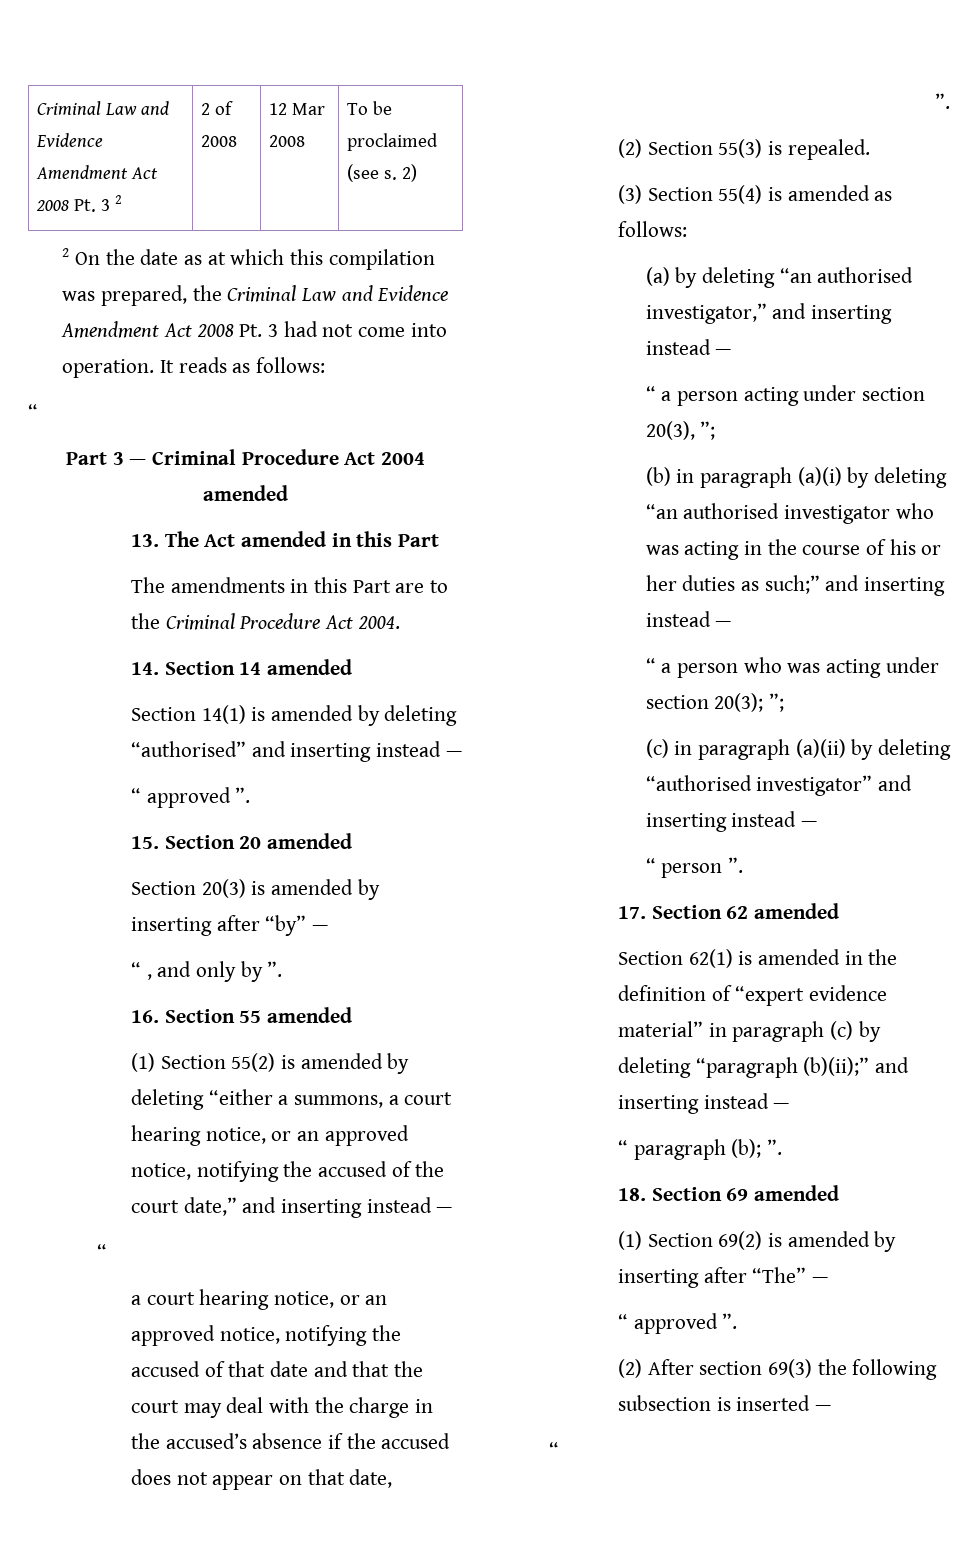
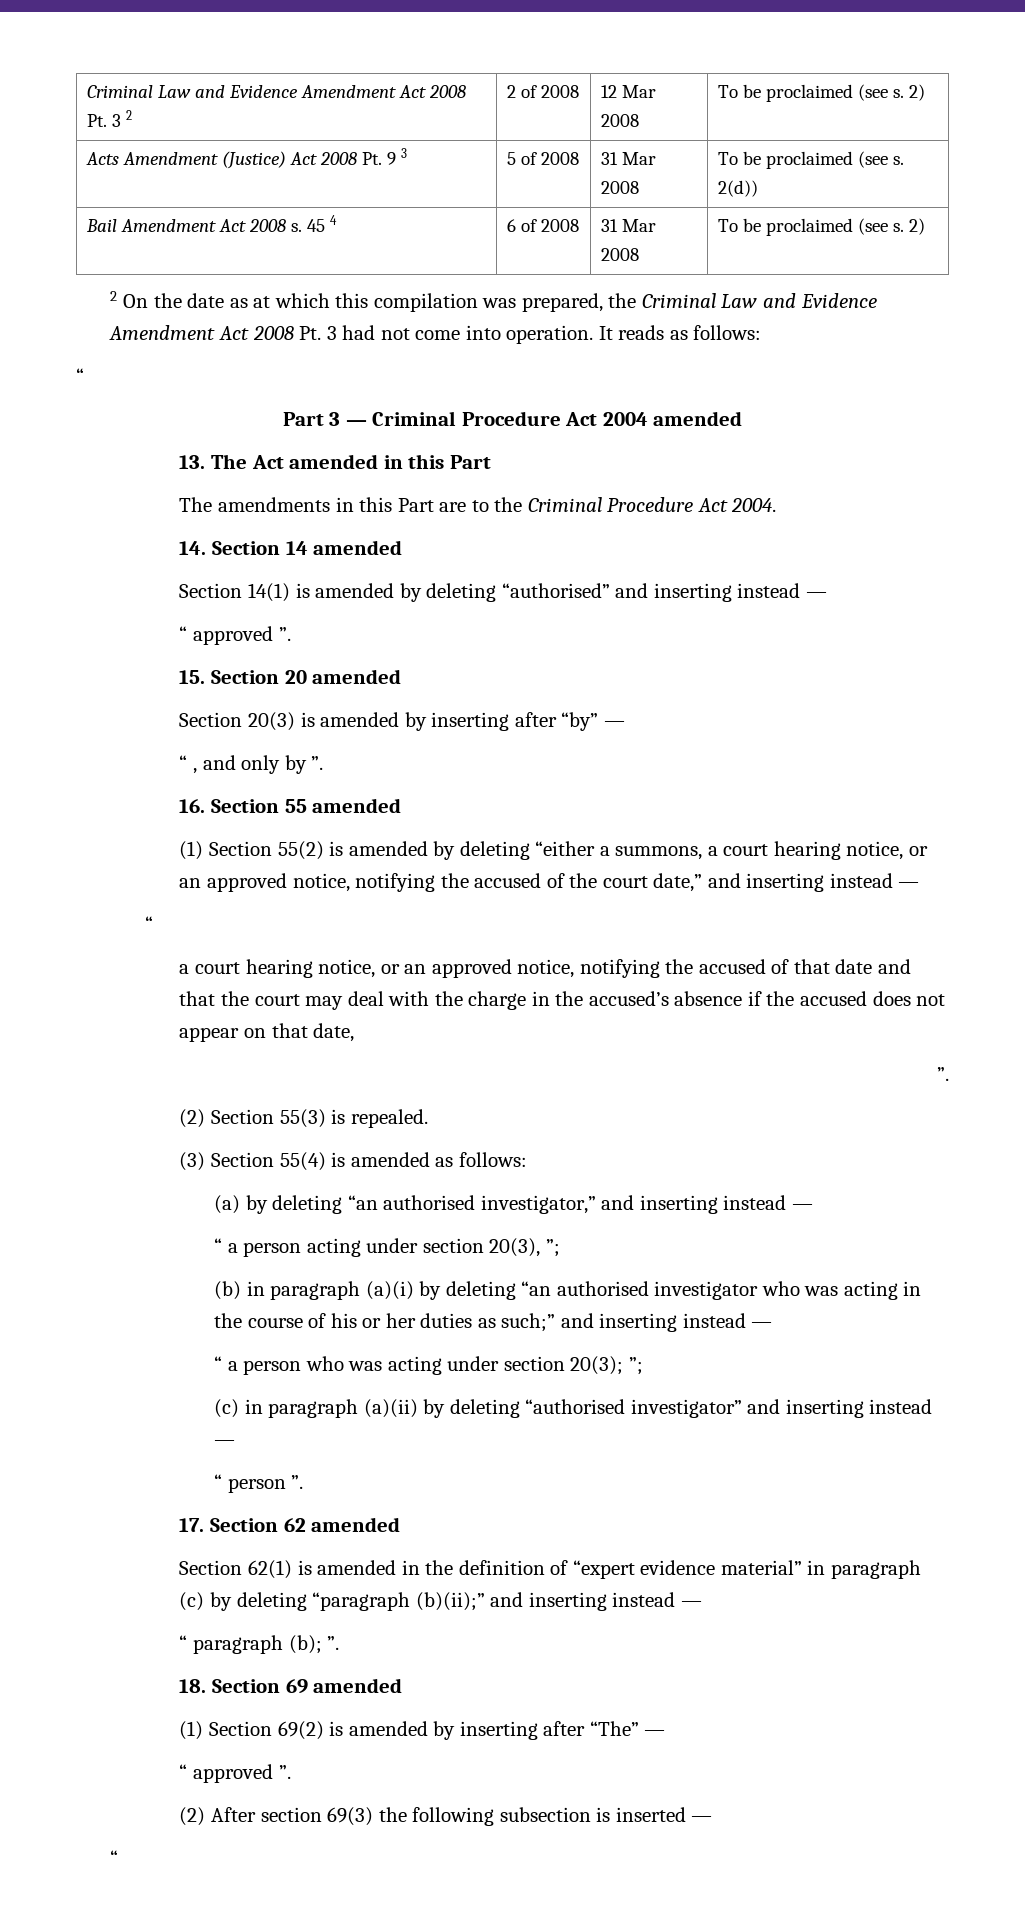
+ Acts Amendment (Justice) Act 2008 Pt. 9 3 | 5 of 2008 | 31 Mar 2008 | To be proclaimed (see s. 2(d))
+ Bail Amendment Act 2008 s. 45 4 | 6 of 2008 | 31 Mar 2008 | To be proclaimed (see s. 2)

